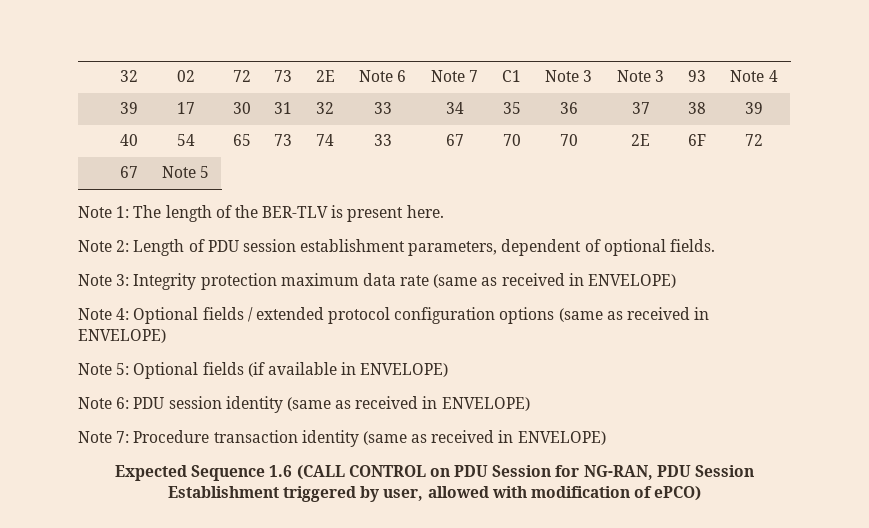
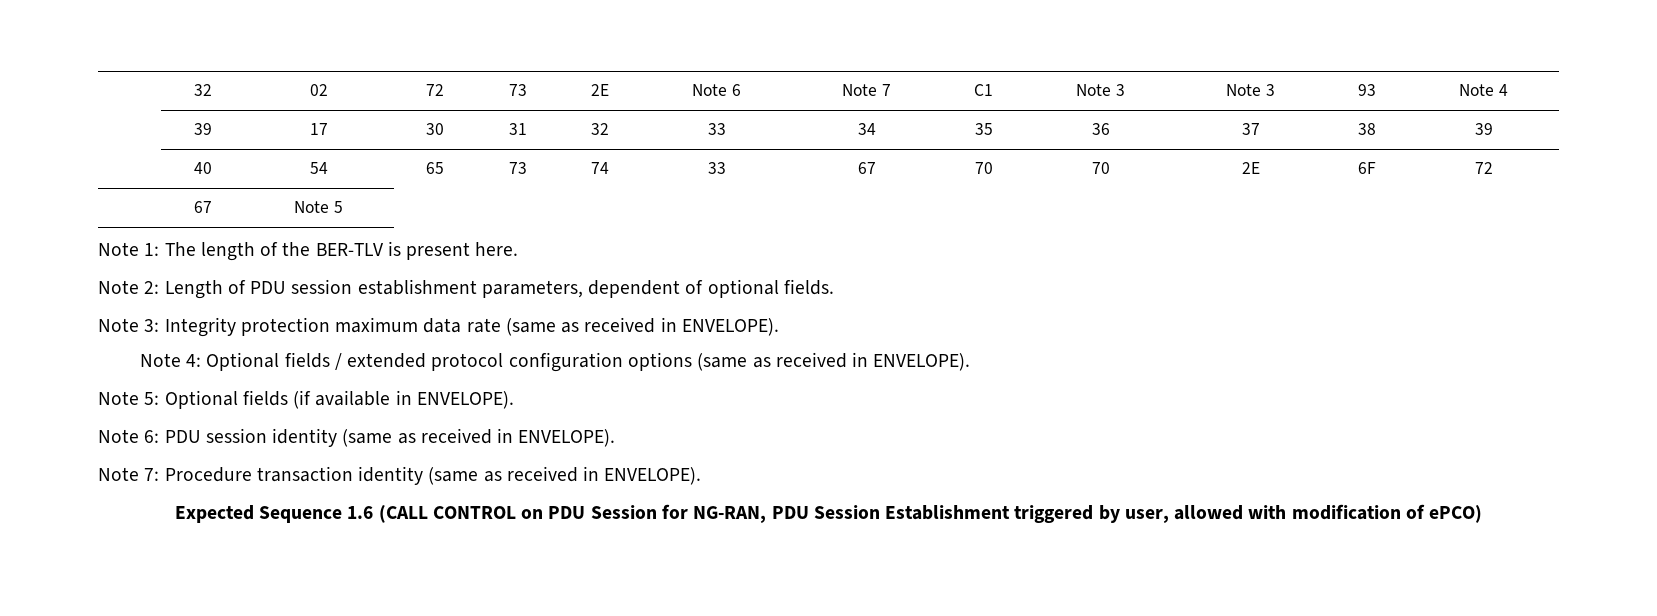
- Note 3: Integrity protection maximum data rate (same as received in ENVELOPE)
+ Note 3: Integrity protection maximum data rate (same as received in ENVELOPE).
- Note 4: Optional fields / extended protocol configuration options (same as received in ENVELOPE)
+ Note 4: Optional fields / extended protocol configuration options (same as received in ENVELOPE).
- Note 5: Optional fields (if available in ENVELOPE)
+ Note 5: Optional fields (if available in ENVELOPE).
- Note 6: PDU session identity (same as received in ENVELOPE)
+ Note 6: PDU session identity (same as received in ENVELOPE).
- Note 7: Procedure transaction identity (same as received in ENVELOPE)
+ Note 7: Procedure transaction identity (same as received in ENVELOPE).

